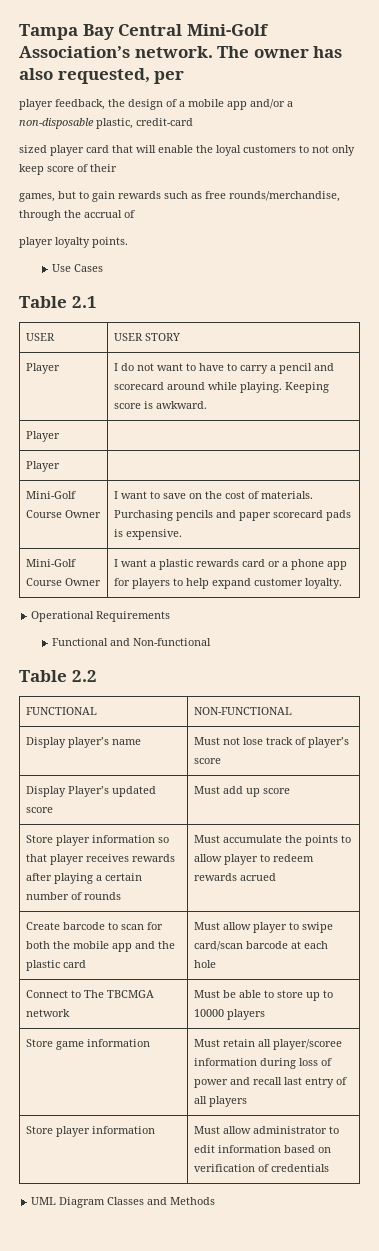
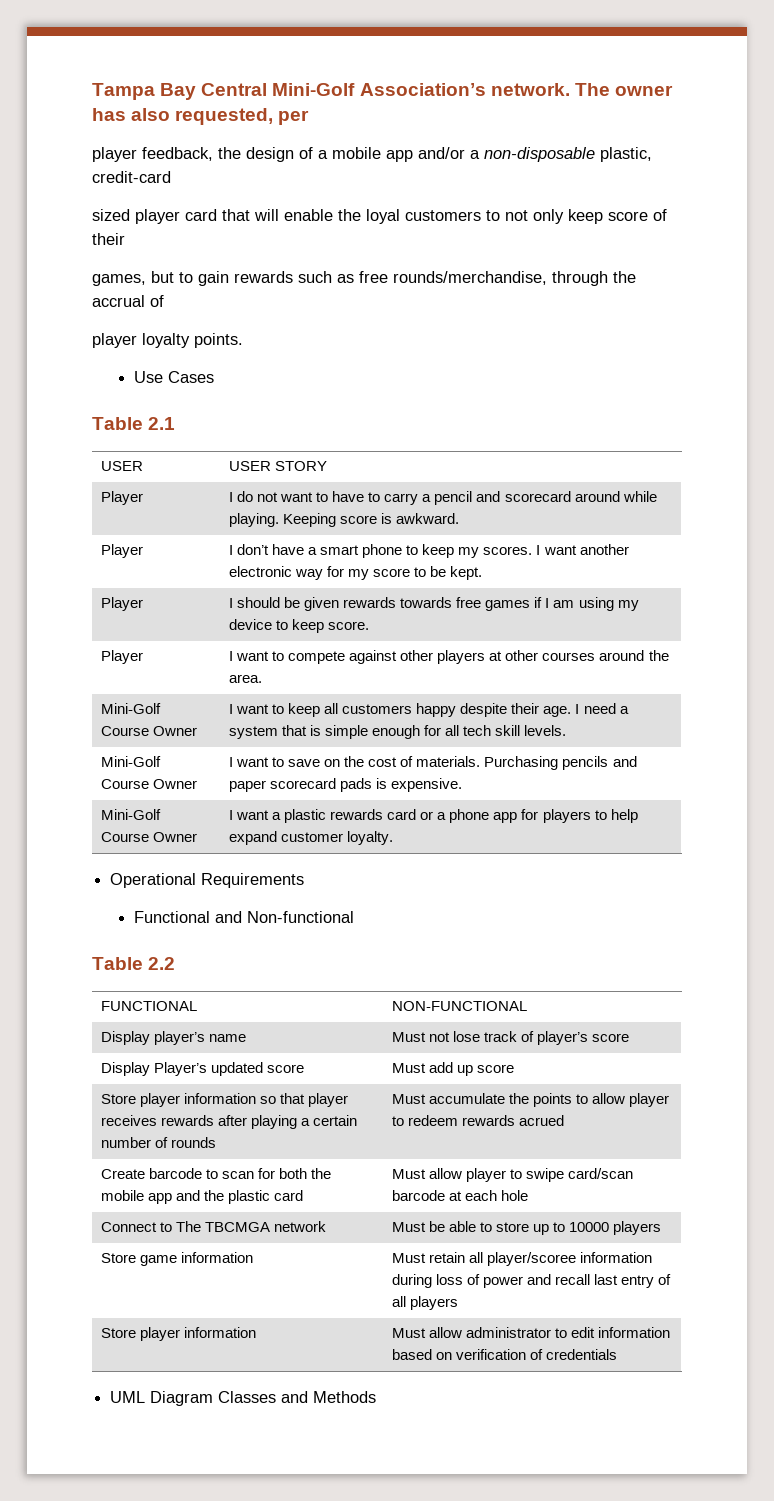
  Player | I do not want to have to carry a pencil and scorecard around while playing. Keeping score is awkward.
- Player |
- Player |
+ Player | I don’t have a smart phone to keep my scores. I want another electronic way for my score to be kept.
+ Player | I should be given rewards towards free games if I am using my device to keep score.
+ Player | I want to compete against other players at other courses around the area.
+ Mini-Golf Course Owner | I want to keep all customers happy despite their age. I need a system that is simple enough for all tech skill levels.

